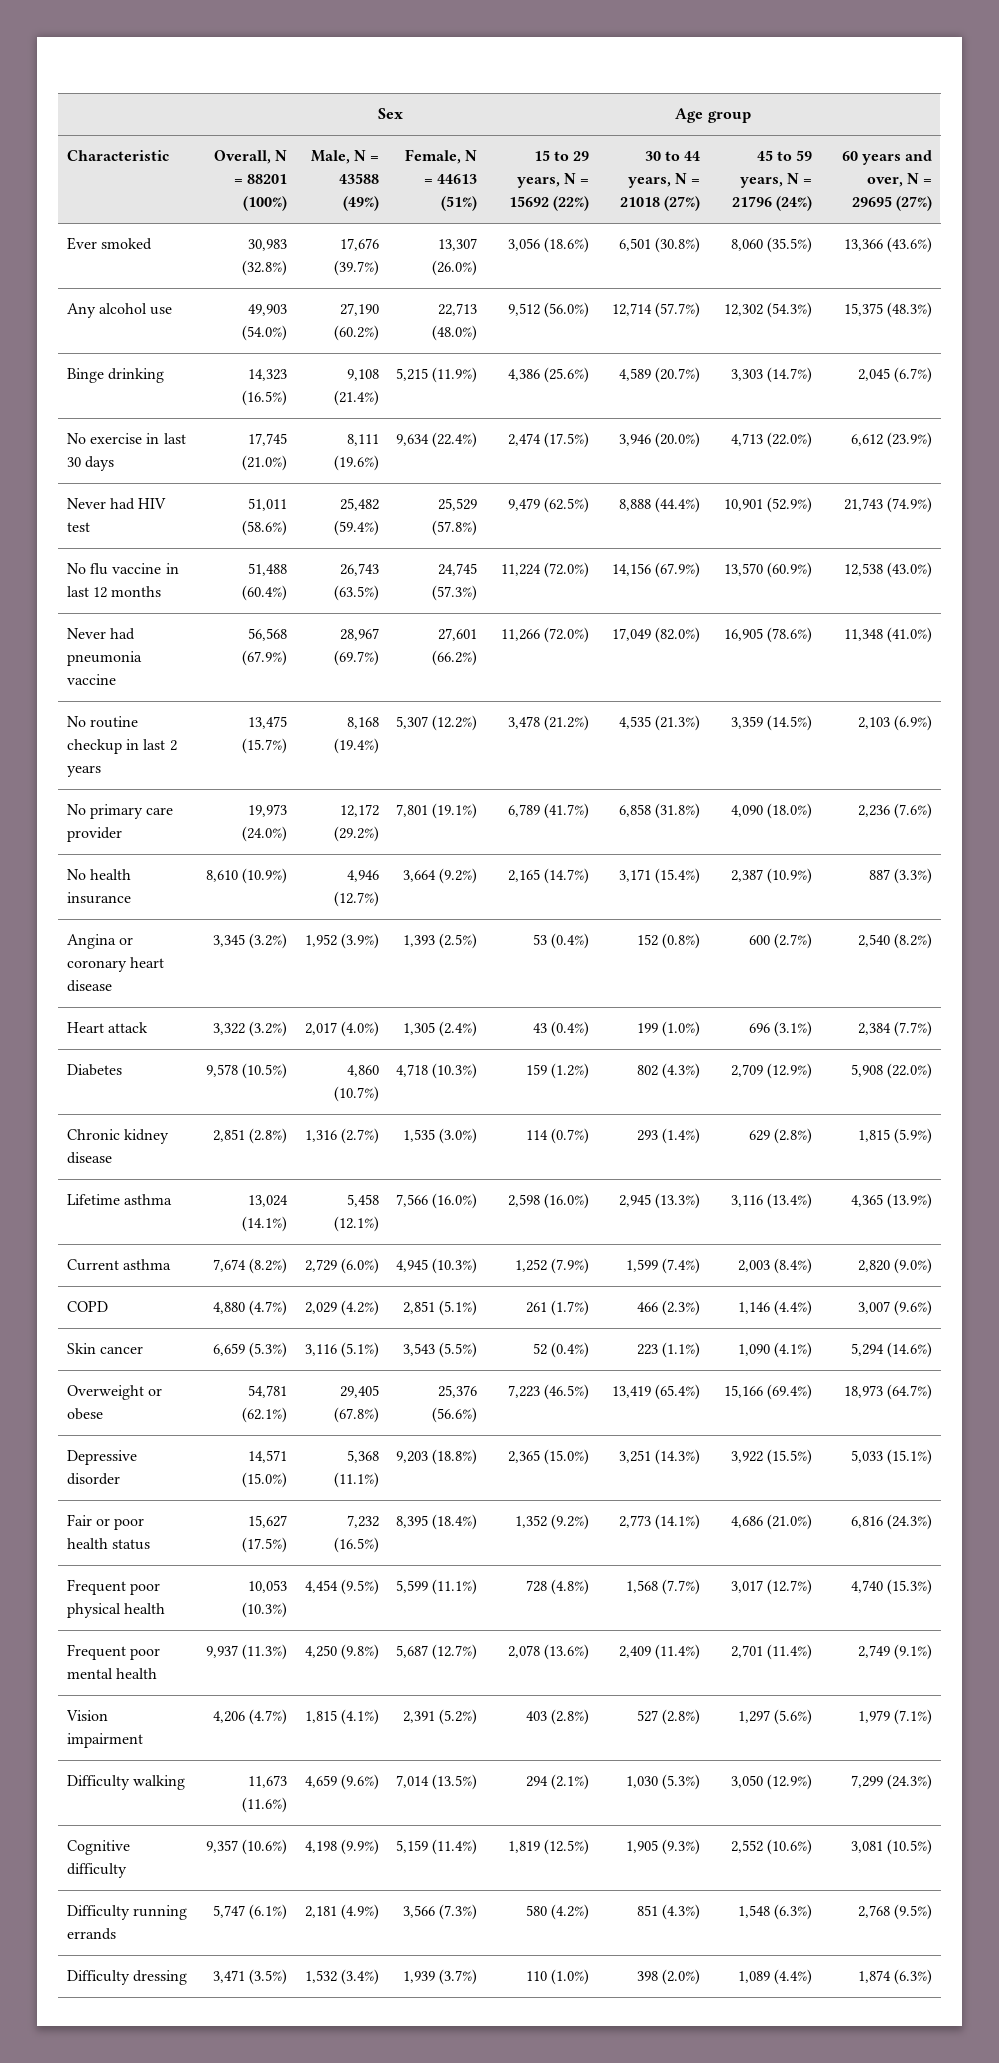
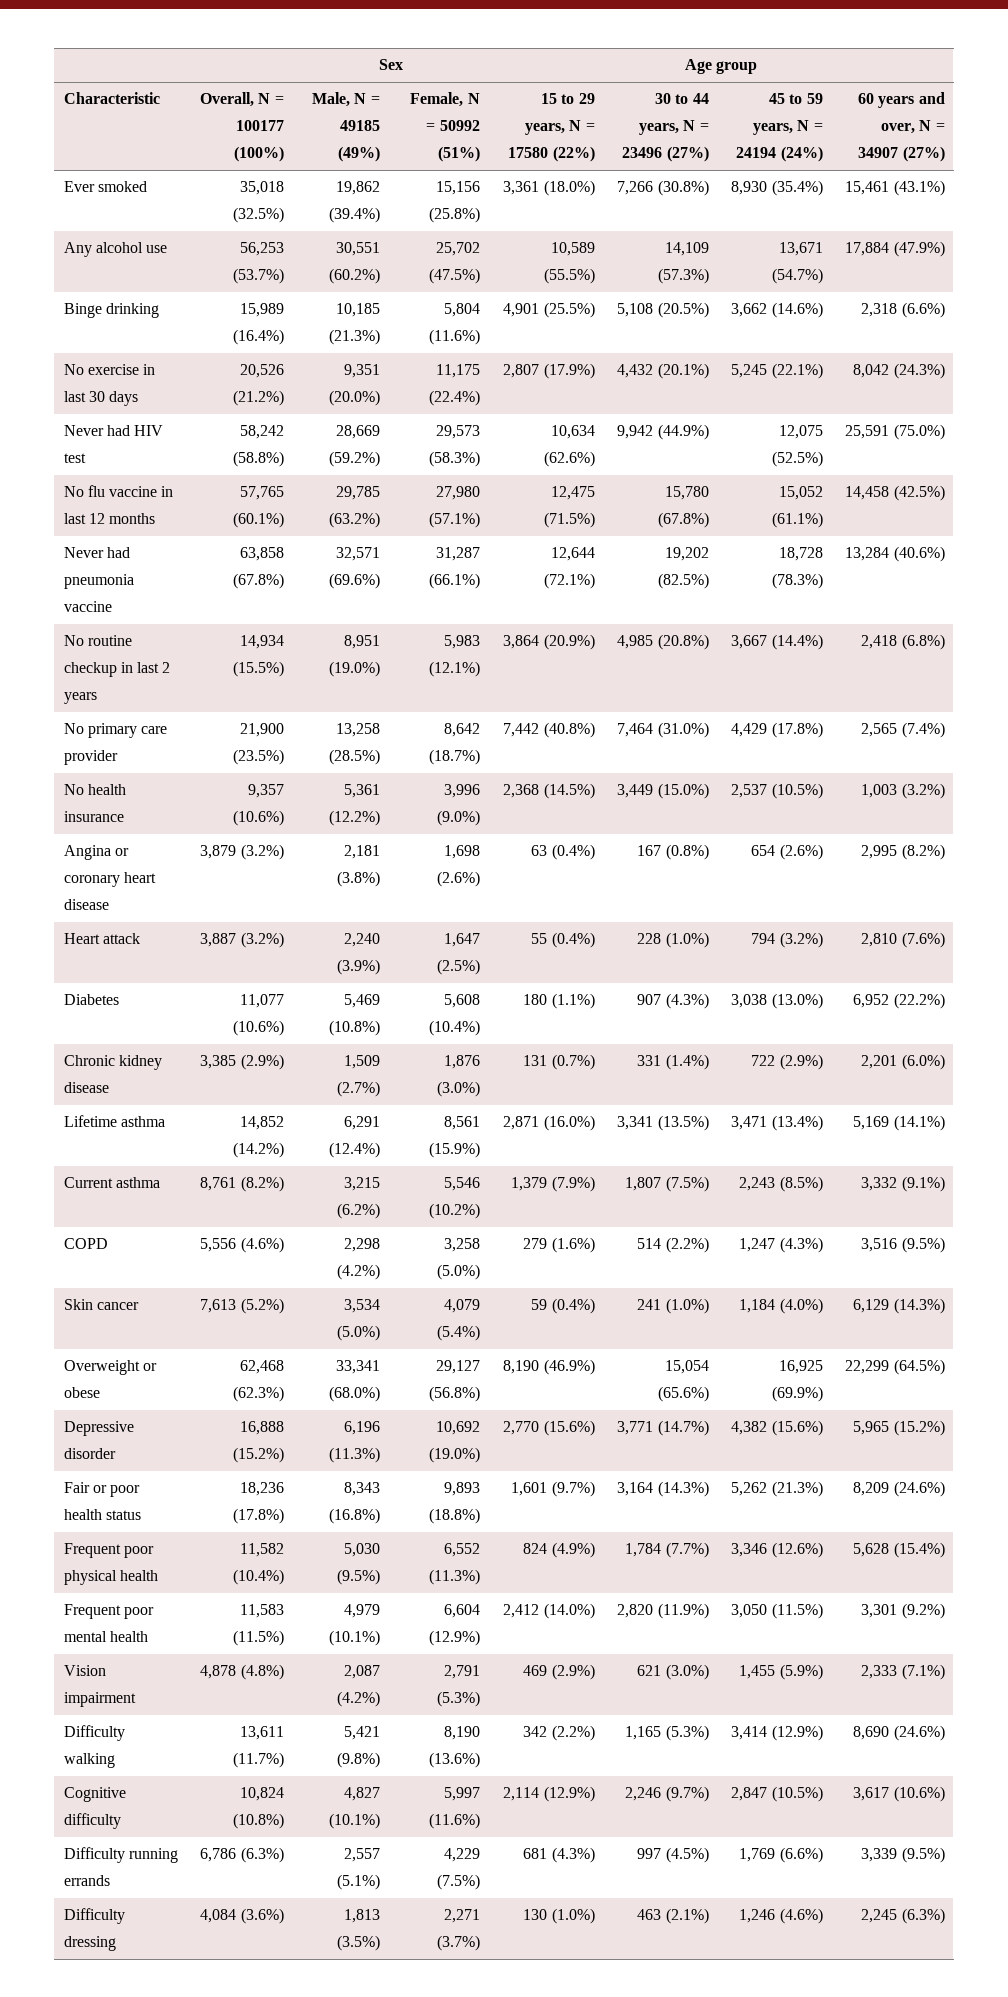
- Overall, N = 88201 (100%)
+ Overall, N = 100177 (100%)
- Male, N = 43588 (49%)
+ Male, N = 49185 (49%)
- Female, N = 44613 (51%)
+ Female, N = 50992 (51%)
- 15 to 29 years, N = 15692 (22%)
+ 15 to 29 years, N = 17580 (22%)
- 30 to 44 years, N = 21018 (27%)
+ 30 to 44 years, N = 23496 (27%)
- 45 to 59 years, N = 21796 (24%)
+ 45 to 59 years, N = 24194 (24%)
- 60 years and over, N = 29695 (27%)
+ 60 years and over, N = 34907 (27%)
- Ever smoked | 30,983 (32.8%) | 17,676 (39.7%) | 13,307 (26.0%) | 3,056 (18.6%) | 6,501 (30.8%) | 8,060 (35.5%) | 13,366 (43.6%)
- Any alcohol use | 49,903 (54.0%) | 27,190 (60.2%) | 22,713 (48.0%) | 9,512 (56.0%) | 12,714 (57.7%) | 12,302 (54.3%) | 15,375 (48.3%)
- Binge drinking | 14,323 (16.5%) | 9,108 (21.4%) | 5,215 (11.9%) | 4,386 (25.6%) | 4,589 (20.7%) | 3,303 (14.7%) | 2,045 (6.7%)
+ Ever smoked | 35,018 (32.5%) | 19,862 (39.4%) | 15,156 (25.8%) | 3,361 (18.0%) | 7,266 (30.8%) | 8,930 (35.4%) | 15,461 (43.1%)
+ Any alcohol use | 56,253 (53.7%) | 30,551 (60.2%) | 25,702 (47.5%) | 10,589 (55.5%) | 14,109 (57.3%) | 13,671 (54.7%) | 17,884 (47.9%)
+ Binge drinking | 15,989 (16.4%) | 10,185 (21.3%) | 5,804 (11.6%) | 4,901 (25.5%) | 5,108 (20.5%) | 3,662 (14.6%) | 2,318 (6.6%)
- No exercise in last 30 days | 17,745 (21.0%) | 8,111 (19.6%) | 9,634 (22.4%) | 2,474 (17.5%) | 3,946 (20.0%) | 4,713 (22.0%) | 6,612 (23.9%)
- Never had HIV test | 51,011 (58.6%) | 25,482 (59.4%) | 25,529 (57.8%) | 9,479 (62.5%) | 8,888 (44.4%) | 10,901 (52.9%) | 21,743 (74.9%)
+ No exercise in last 30 days | 20,526 (21.2%) | 9,351 (20.0%) | 11,175 (22.4%) | 2,807 (17.9%) | 4,432 (20.1%) | 5,245 (22.1%) | 8,042 (24.3%)
+ Never had HIV test | 58,242 (58.8%) | 28,669 (59.2%) | 29,573 (58.3%) | 10,634 (62.6%) | 9,942 (44.9%) | 12,075 (52.5%) | 25,591 (75.0%)
- No flu vaccine in last 12 months | 51,488 (60.4%) | 26,743 (63.5%) | 24,745 (57.3%) | 11,224 (72.0%) | 14,156 (67.9%) | 13,570 (60.9%) | 12,538 (43.0%)
- Never had pneumonia vaccine | 56,568 (67.9%) | 28,967 (69.7%) | 27,601 (66.2%) | 11,266 (72.0%) | 17,049 (82.0%) | 16,905 (78.6%) | 11,348 (41.0%)
+ No flu vaccine in last 12 months | 57,765 (60.1%) | 29,785 (63.2%) | 27,980 (57.1%) | 12,475 (71.5%) | 15,780 (67.8%) | 15,052 (61.1%) | 14,458 (42.5%)
+ Never had pneumonia vaccine | 63,858 (67.8%) | 32,571 (69.6%) | 31,287 (66.1%) | 12,644 (72.1%) | 19,202 (82.5%) | 18,728 (78.3%) | 13,284 (40.6%)
- No routine checkup in last 2 years | 13,475 (15.7%) | 8,168 (19.4%) | 5,307 (12.2%) | 3,478 (21.2%) | 4,535 (21.3%) | 3,359 (14.5%) | 2,103 (6.9%)
- No primary care provider | 19,973 (24.0%) | 12,172 (29.2%) | 7,801 (19.1%) | 6,789 (41.7%) | 6,858 (31.8%) | 4,090 (18.0%) | 2,236 (7.6%)
- No health insurance | 8,610 (10.9%) | 4,946 (12.7%) | 3,664 (9.2%) | 2,165 (14.7%) | 3,171 (15.4%) | 2,387 (10.9%) | 887 (3.3%)
+ No routine checkup in last 2 years | 14,934 (15.5%) | 8,951 (19.0%) | 5,983 (12.1%) | 3,864 (20.9%) | 4,985 (20.8%) | 3,667 (14.4%) | 2,418 (6.8%)
+ No primary care provider | 21,900 (23.5%) | 13,258 (28.5%) | 8,642 (18.7%) | 7,442 (40.8%) | 7,464 (31.0%) | 4,429 (17.8%) | 2,565 (7.4%)
+ No health insurance | 9,357 (10.6%) | 5,361 (12.2%) | 3,996 (9.0%) | 2,368 (14.5%) | 3,449 (15.0%) | 2,537 (10.5%) | 1,003 (3.2%)
- Angina or coronary heart disease | 3,345 (3.2%) | 1,952 (3.9%) | 1,393 (2.5%) | 53 (0.4%) | 152 (0.8%) | 600 (2.7%) | 2,540 (8.2%)
+ Angina or coronary heart disease | 3,879 (3.2%) | 2,181 (3.8%) | 1,698 (2.6%) | 63 (0.4%) | 167 (0.8%) | 654 (2.6%) | 2,995 (8.2%)
- Heart attack | 3,322 (3.2%) | 2,017 (4.0%) | 1,305 (2.4%) | 43 (0.4%) | 199 (1.0%) | 696 (3.1%) | 2,384 (7.7%)
- Diabetes | 9,578 (10.5%) | 4,860 (10.7%) | 4,718 (10.3%) | 159 (1.2%) | 802 (4.3%) | 2,709 (12.9%) | 5,908 (22.0%)
+ Heart attack | 3,887 (3.2%) | 2,240 (3.9%) | 1,647 (2.5%) | 55 (0.4%) | 228 (1.0%) | 794 (3.2%) | 2,810 (7.6%)
+ Diabetes | 11,077 (10.6%) | 5,469 (10.8%) | 5,608 (10.4%) | 180 (1.1%) | 907 (4.3%) | 3,038 (13.0%) | 6,952 (22.2%)
- Chronic kidney disease | 2,851 (2.8%) | 1,316 (2.7%) | 1,535 (3.0%) | 114 (0.7%) | 293 (1.4%) | 629 (2.8%) | 1,815 (5.9%)
- Lifetime asthma | 13,024 (14.1%) | 5,458 (12.1%) | 7,566 (16.0%) | 2,598 (16.0%) | 2,945 (13.3%) | 3,116 (13.4%) | 4,365 (13.9%)
+ Chronic kidney disease | 3,385 (2.9%) | 1,509 (2.7%) | 1,876 (3.0%) | 131 (0.7%) | 331 (1.4%) | 722 (2.9%) | 2,201 (6.0%)
+ Lifetime asthma | 14,852 (14.2%) | 6,291 (12.4%) | 8,561 (15.9%) | 2,871 (16.0%) | 3,341 (13.5%) | 3,471 (13.4%) | 5,169 (14.1%)
- Current asthma | 7,674 (8.2%) | 2,729 (6.0%) | 4,945 (10.3%) | 1,252 (7.9%) | 1,599 (7.4%) | 2,003 (8.4%) | 2,820 (9.0%)
- COPD | 4,880 (4.7%) | 2,029 (4.2%) | 2,851 (5.1%) | 261 (1.7%) | 466 (2.3%) | 1,146 (4.4%) | 3,007 (9.6%)
- Skin cancer | 6,659 (5.3%) | 3,116 (5.1%) | 3,543 (5.5%) | 52 (0.4%) | 223 (1.1%) | 1,090 (4.1%) | 5,294 (14.6%)
- Overweight or obese | 54,781 (62.1%) | 29,405 (67.8%) | 25,376 (56.6%) | 7,223 (46.5%) | 13,419 (65.4%) | 15,166 (69.4%) | 18,973 (64.7%)
- Depressive disorder | 14,571 (15.0%) | 5,368 (11.1%) | 9,203 (18.8%) | 2,365 (15.0%) | 3,251 (14.3%) | 3,922 (15.5%) | 5,033 (15.1%)
+ Current asthma | 8,761 (8.2%) | 3,215 (6.2%) | 5,546 (10.2%) | 1,379 (7.9%) | 1,807 (7.5%) | 2,243 (8.5%) | 3,332 (9.1%)
+ COPD | 5,556 (4.6%) | 2,298 (4.2%) | 3,258 (5.0%) | 279 (1.6%) | 514 (2.2%) | 1,247 (4.3%) | 3,516 (9.5%)
+ Skin cancer | 7,613 (5.2%) | 3,534 (5.0%) | 4,079 (5.4%) | 59 (0.4%) | 241 (1.0%) | 1,184 (4.0%) | 6,129 (14.3%)
+ Overweight or obese | 62,468 (62.3%) | 33,341 (68.0%) | 29,127 (56.8%) | 8,190 (46.9%) | 15,054 (65.6%) | 16,925 (69.9%) | 22,299 (64.5%)
+ Depressive disorder | 16,888 (15.2%) | 6,196 (11.3%) | 10,692 (19.0%) | 2,770 (15.6%) | 3,771 (14.7%) | 4,382 (15.6%) | 5,965 (15.2%)
- Fair or poor health status | 15,627 (17.5%) | 7,232 (16.5%) | 8,395 (18.4%) | 1,352 (9.2%) | 2,773 (14.1%) | 4,686 (21.0%) | 6,816 (24.3%)
- Frequent poor physical health | 10,053 (10.3%) | 4,454 (9.5%) | 5,599 (11.1%) | 728 (4.8%) | 1,568 (7.7%) | 3,017 (12.7%) | 4,740 (15.3%)
- Frequent poor mental health | 9,937 (11.3%) | 4,250 (9.8%) | 5,687 (12.7%) | 2,078 (13.6%) | 2,409 (11.4%) | 2,701 (11.4%) | 2,749 (9.1%)
- Vision impairment | 4,206 (4.7%) | 1,815 (4.1%) | 2,391 (5.2%) | 403 (2.8%) | 527 (2.8%) | 1,297 (5.6%) | 1,979 (7.1%)
- Difficulty walking | 11,673 (11.6%) | 4,659 (9.6%) | 7,014 (13.5%) | 294 (2.1%) | 1,030 (5.3%) | 3,050 (12.9%) | 7,299 (24.3%)
+ Fair or poor health status | 18,236 (17.8%) | 8,343 (16.8%) | 9,893 (18.8%) | 1,601 (9.7%) | 3,164 (14.3%) | 5,262 (21.3%) | 8,209 (24.6%)
+ Frequent poor physical health | 11,582 (10.4%) | 5,030 (9.5%) | 6,552 (11.3%) | 824 (4.9%) | 1,784 (7.7%) | 3,346 (12.6%) | 5,628 (15.4%)
+ Frequent poor mental health | 11,583 (11.5%) | 4,979 (10.1%) | 6,604 (12.9%) | 2,412 (14.0%) | 2,820 (11.9%) | 3,050 (11.5%) | 3,301 (9.2%)
+ Vision impairment | 4,878 (4.8%) | 2,087 (4.2%) | 2,791 (5.3%) | 469 (2.9%) | 621 (3.0%) | 1,455 (5.9%) | 2,333 (7.1%)
+ Difficulty walking | 13,611 (11.7%) | 5,421 (9.8%) | 8,190 (13.6%) | 342 (2.2%) | 1,165 (5.3%) | 3,414 (12.9%) | 8,690 (24.6%)
- Cognitive difficulty | 9,357 (10.6%) | 4,198 (9.9%) | 5,159 (11.4%) | 1,819 (12.5%) | 1,905 (9.3%) | 2,552 (10.6%) | 3,081 (10.5%)
- Difficulty running errands | 5,747 (6.1%) | 2,181 (4.9%) | 3,566 (7.3%) | 580 (4.2%) | 851 (4.3%) | 1,548 (6.3%) | 2,768 (9.5%)
- Difficulty dressing | 3,471 (3.5%) | 1,532 (3.4%) | 1,939 (3.7%) | 110 (1.0%) | 398 (2.0%) | 1,089 (4.4%) | 1,874 (6.3%)
+ Cognitive difficulty | 10,824 (10.8%) | 4,827 (10.1%) | 5,997 (11.6%) | 2,114 (12.9%) | 2,246 (9.7%) | 2,847 (10.5%) | 3,617 (10.6%)
+ Difficulty running errands | 6,786 (6.3%) | 2,557 (5.1%) | 4,229 (7.5%) | 681 (4.3%) | 997 (4.5%) | 1,769 (6.6%) | 3,339 (9.5%)
+ Difficulty dressing | 4,084 (3.6%) | 1,813 (3.5%) | 2,271 (3.7%) | 130 (1.0%) | 463 (2.1%) | 1,246 (4.6%) | 2,245 (6.3%)

